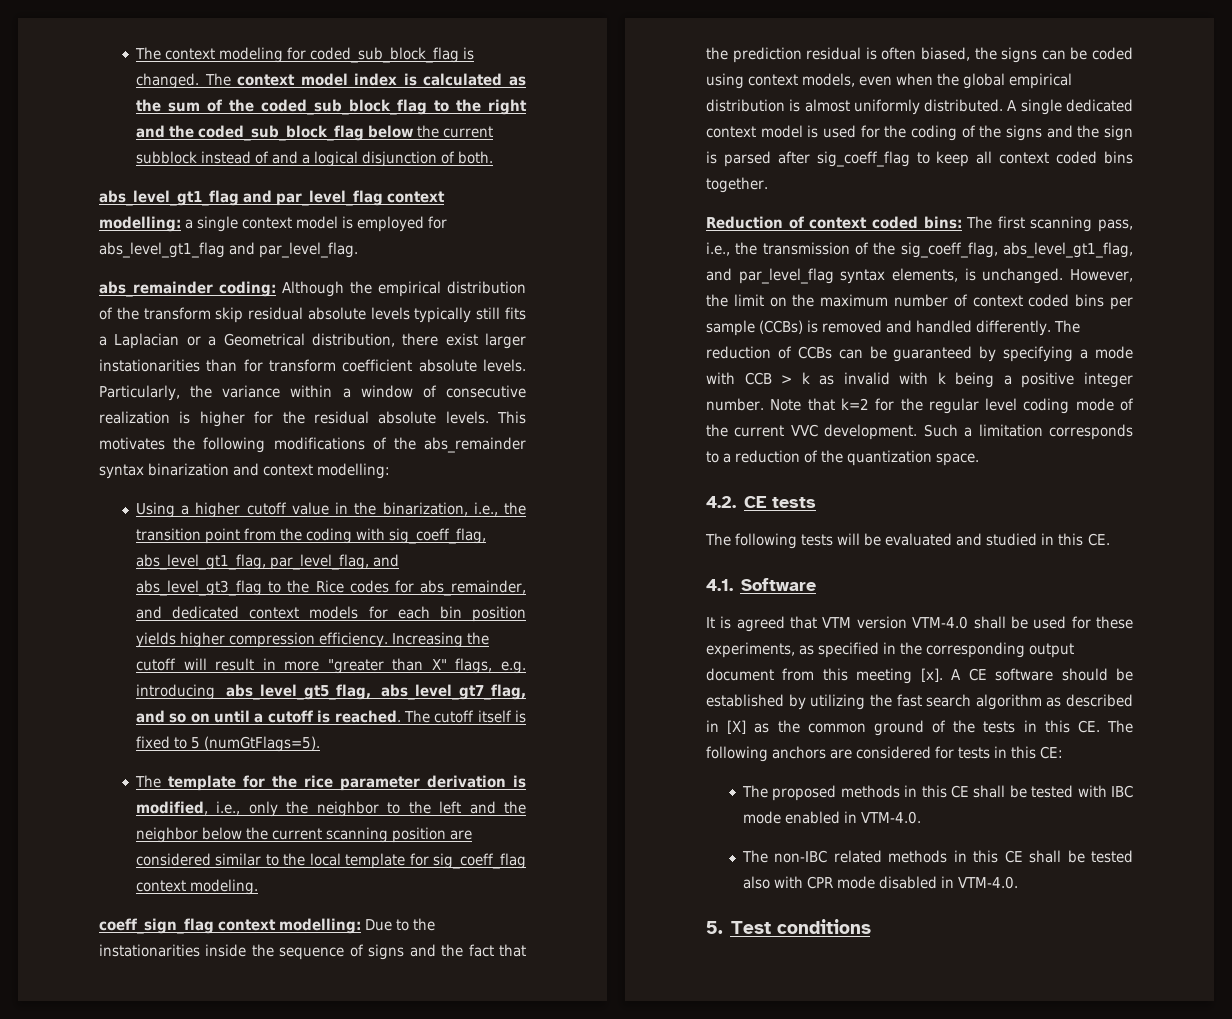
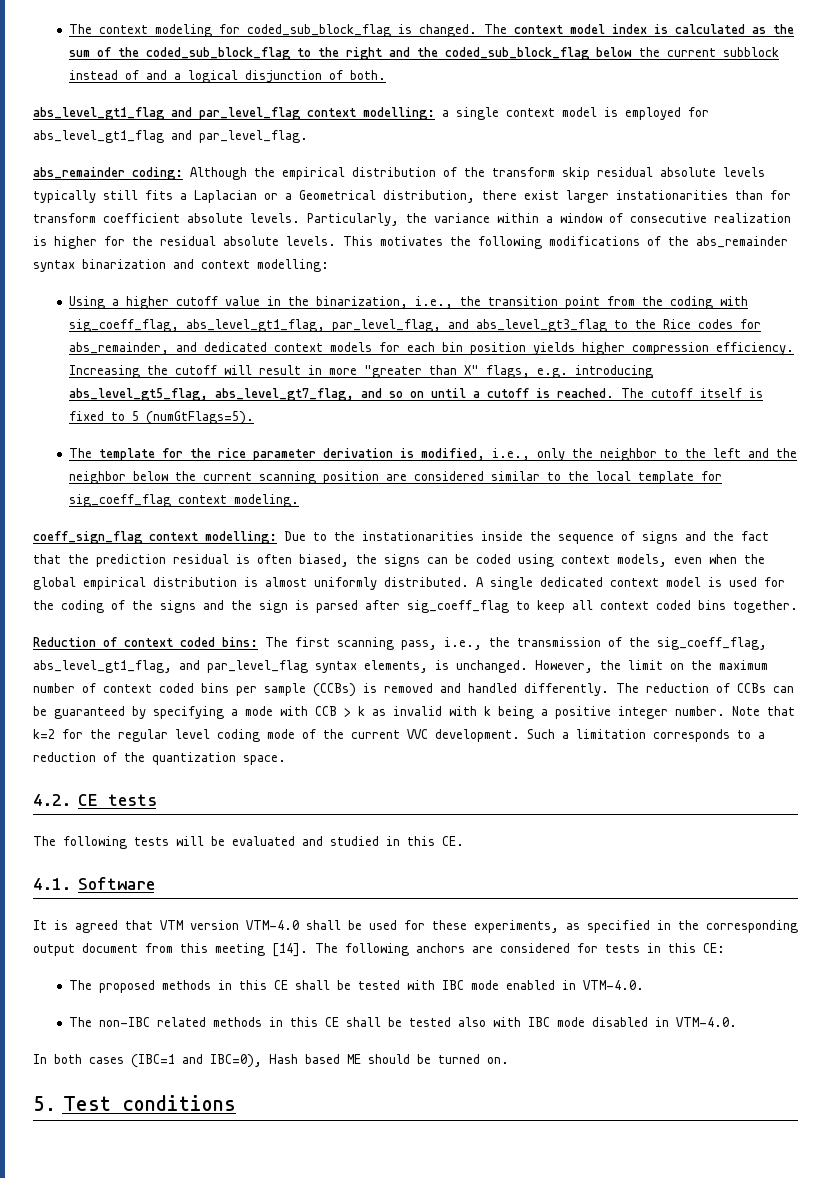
- It is agreed that VTM version VTM-4.0 shall be used for these experiments, as specified in the corresponding output document from this meeting [x]. A CE software should be established by utilizing the fast search algorithm as described in [X] as the common ground of the tests in this CE. The following anchors are considered for tests in this CE:
+ It is agreed that VTM version VTM-4.0 shall be used for these experiments, as specified in the corresponding output document from this meeting [14]. The following anchors are considered for tests in this CE:
- The non-IBC related methods in this CE shall be tested also with CPR mode disabled in VTM-4.0.
+ The non-IBC related methods in this CE shall be tested also with IBC mode disabled in VTM-4.0.
+ In both cases (IBC=1 and IBC=0), Hash based ME should be turned on.

